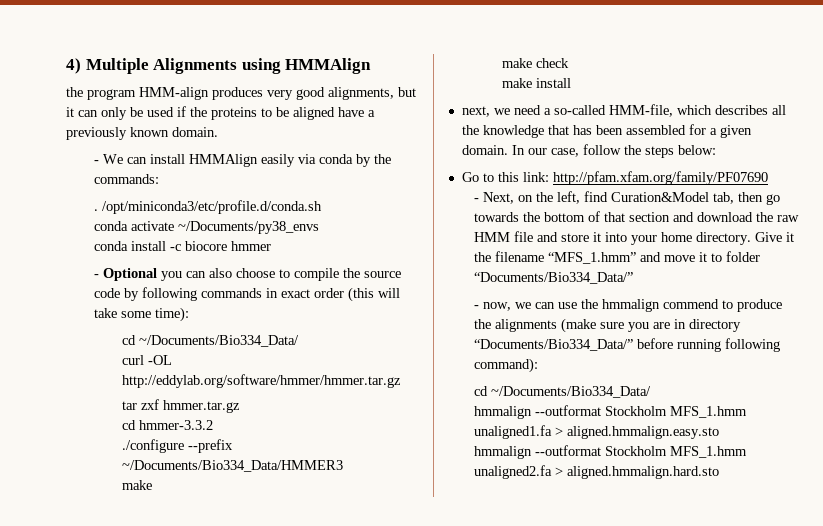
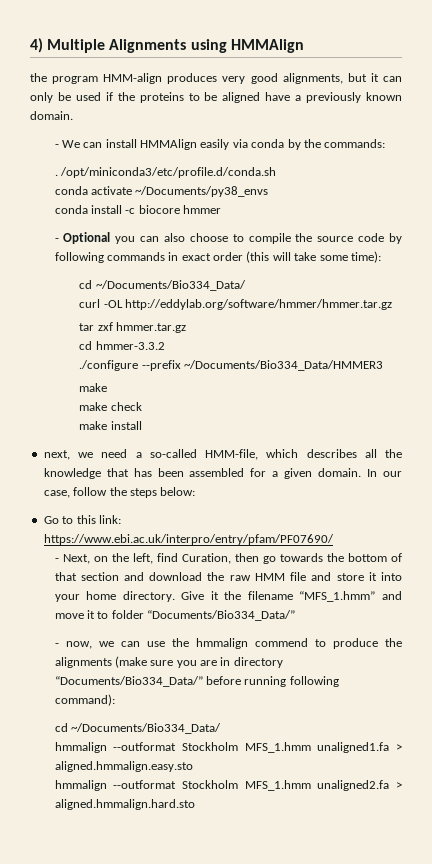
- Go to this link: http://pfam.xfam.org/family/PF07690
+ Go to this link: https://www.ebi.ac.uk/interpro/entry/pfam/PF07690/
- - Next, on the left, find Curation&Model tab, then go towards the bottom of that section and download the raw HMM file and store it into your home directory.
+ - Next, on the left, find Curation, then go towards the bottom of that section and download the raw HMM file and store it into your home directory.

